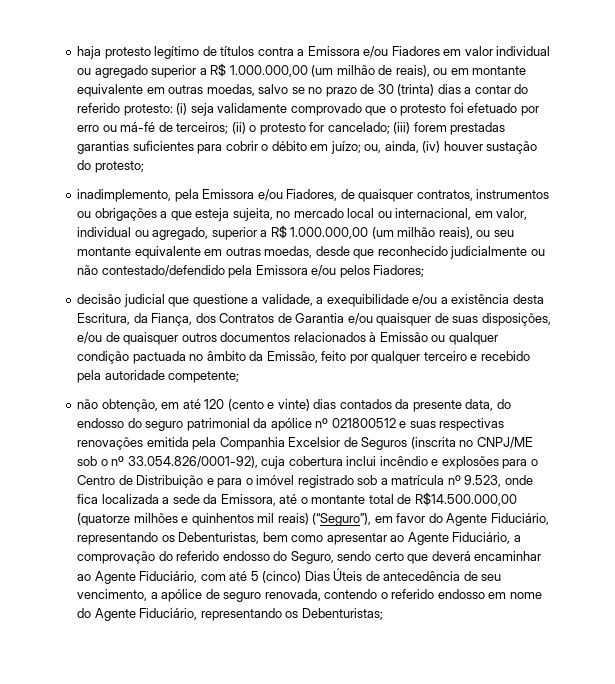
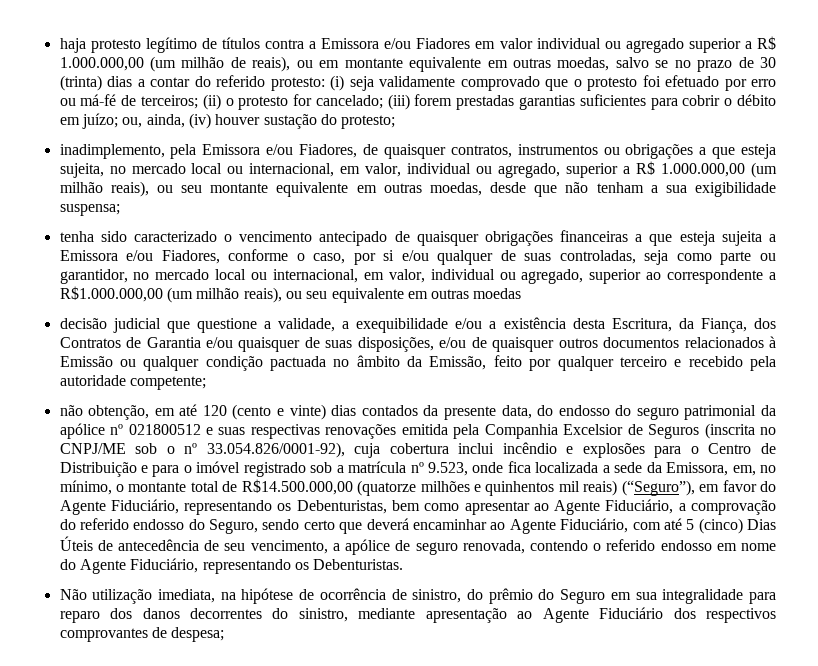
- inadimplemento, pela Emissora e/ou Fiadores, de quaisquer contratos, instrumentos ou obrigações a que esteja sujeita, no mercado local ou internacional, em valor, individual ou agregado, superior a R$ 1.000.000,00 (um milhão reais), ou seu montante equivalente em outras moedas, desde que reconhecido judicialmente ou não contestado/defendido pela Emissora e/ou pelos Fiadores;
+ inadimplemento, pela Emissora e/ou Fiadores, de quaisquer contratos, instrumentos ou obrigações a que esteja sujeita, no mercado local ou internacional, em valor, individual ou agregado, superior a R$ 1.000.000,00 (um milhão reais), ou seu montante equivalente em outras moedas, desde que não tenham a sua exigibilidade suspensa;
+ tenha sido caracterizado o vencimento antecipado de quaisquer obrigações financeiras a que esteja sujeita a Emissora e/ou Fiadores, conforme o caso, por si e/ou qualquer de suas controladas, seja como parte ou garantidor, no mercado local ou internacional, em valor, individual ou agregado, superior ao correspondente a R$1.000.000,00 (um milhão reais), ou seu equivalente em outras moedas
- não obtenção, em até 120 (cento e vinte) dias contados da presente data, do endosso do seguro patrimonial da apólice nº 021800512 e suas respectivas renovações emitida pela Companhia Excelsior de Seguros (inscrita no CNPJ/ME sob o nº 33.054.826/0001-92), cuja cobertura inclui incêndio e explosões para o Centro de Distribuição e para o imóvel registrado sob a matrícula nº 9.523, onde fica localizada a sede da Emissora, até o montante total de R$14.500.000,00 (quatorze milhões e quinhentos mil reais) (“Seguro”), em favor do Agente Fiduciário, representando os Debenturistas, bem como apresentar ao Agente Fiduciário, a comprovação do referido endosso do Seguro, sendo certo que deverá encaminhar ao Agente Fiduciário, com até 5 (cinco) Dias Úteis de antecedência de seu vencimento, a apólice de seguro renovada, contendo o referido endosso em nome do Agente Fiduciário, representando os Debenturistas;
+ não obtenção, em até 120 (cento e vinte) dias contados da presente data, do endosso do seguro patrimonial da apólice nº 021800512 e suas respectivas renovações emitida pela Companhia Excelsior de Seguros (inscrita no CNPJ/ME sob o nº 33.054.826/0001-92), cuja cobertura inclui incêndio e explosões para o Centro de Distribuição e para o imóvel registrado sob a matrícula nº 9.523, onde fica localizada a sede da Emissora, em, no mínimo, o montante total de R$14.500.000,00 (quatorze milhões e quinhentos mil reais) (“Seguro”), em favor do Agente Fiduciário, representando os Debenturistas, bem como apresentar ao Agente Fiduciário, a comprovação do referido endosso do Seguro, sendo certo que deverá encaminhar ao Agente Fiduciário, com até 5 (cinco) Dias Úteis de antecedência de seu vencimento, a apólice de seguro renovada, contendo o referido endosso em nome do Agente Fiduciário, representando os Debenturistas.
+ Não utilização imediata, na hipótese de ocorrência de sinistro, do prêmio do Seguro em sua integralidade para reparo dos danos decorrentes do sinistro, mediante apresentação ao Agente Fiduciário dos respectivos comprovantes de despesa;

